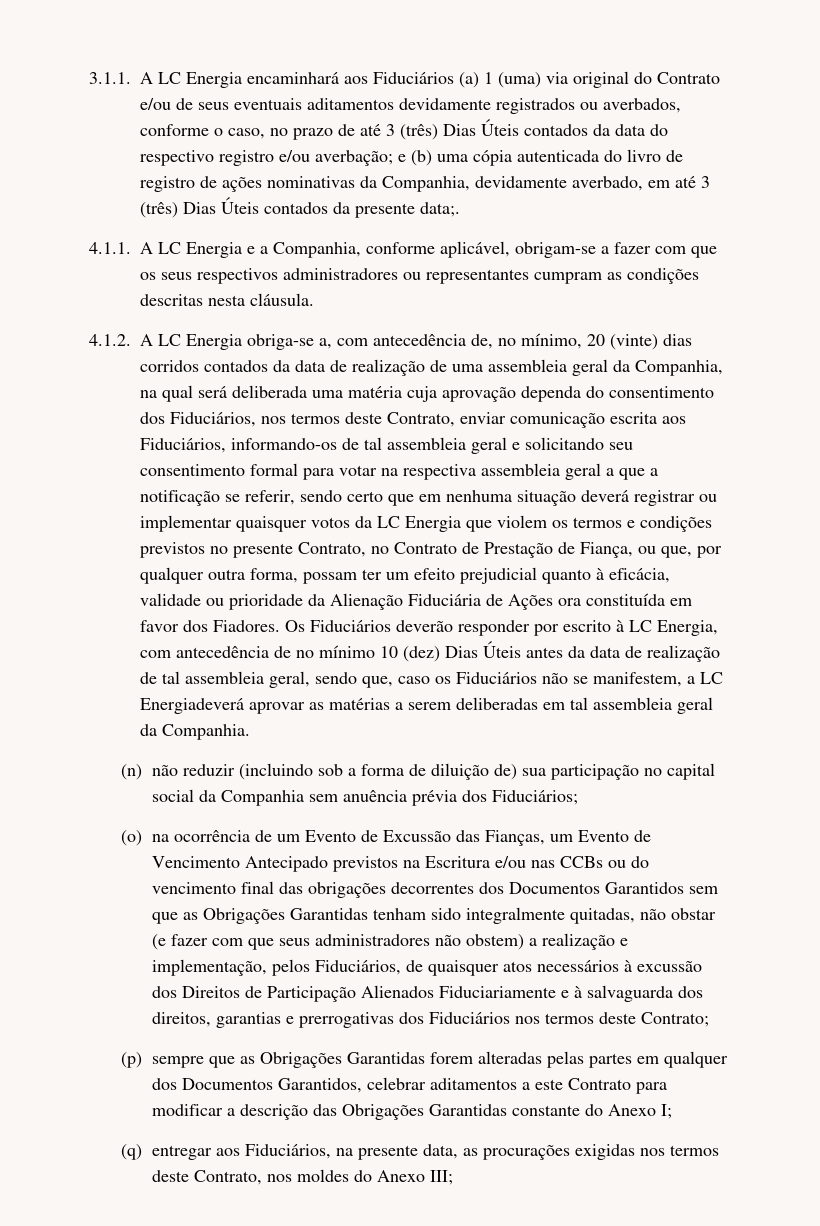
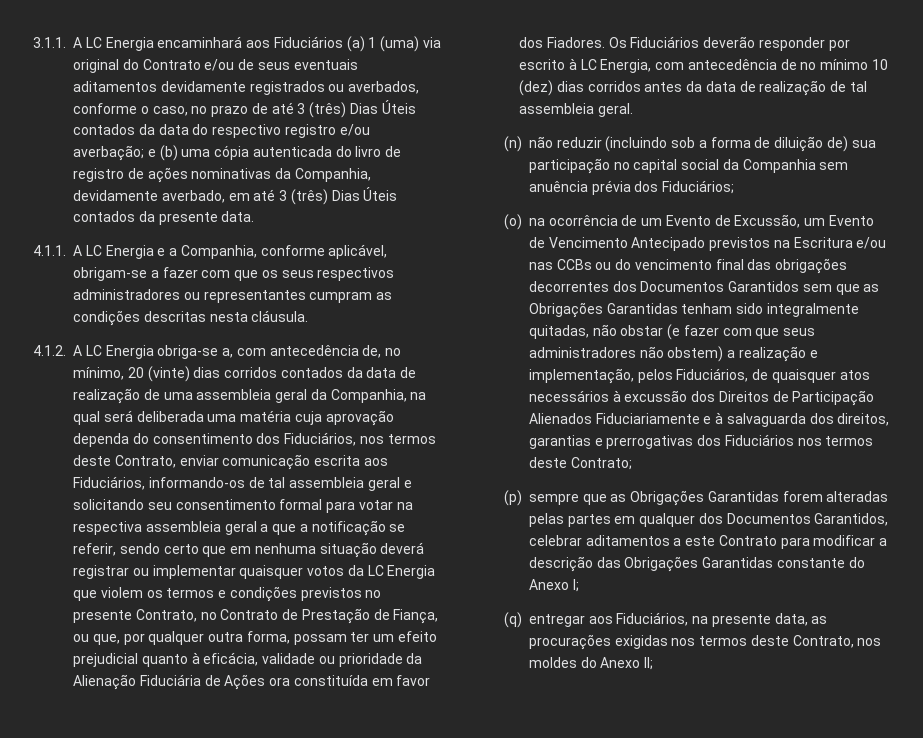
- e (b) uma cópia autenticada do livro de registro de ações nominativas da Companhia, devidamente averbado, em até 3 (três) Dias Úteis contados da presente data;.
+ e (b) uma cópia autenticada do livro de registro de ações nominativas da Companhia, devidamente averbado, em até 3 (três) Dias Úteis contados da presente data.
- Os Fiduciários deverão responder por escrito à LC Energia, com antecedência de no mínimo 10 (dez) Dias Úteis antes da data de realização de tal assembleia geral, sendo que, caso os Fiduciários não se manifestem, a LC Energiadeverá aprovar as matérias a serem deliberadas em tal assembleia geral da Companhia.
+ Os Fiduciários deverão responder por escrito à LC Energia, com antecedência de no mínimo 10 (dez) dias corridos antes da data de realização de tal assembleia geral.
- (o) na ocorrência de um Evento de Excussão das Fianças, um Evento de Vencimento Antecipado previstos na Escritura e/ou nas CCBs ou do vencimento final das obrigações decorrentes dos Documentos Garantidos sem que as Obrigações Garantidas tenham sido integralmente quitadas, não obstar (e fazer com que seus administradores não obstem) a realização e implementação, pelos Fiduciários, de quaisquer atos necessários à excussão dos Direitos de Participação Alienados Fiduciariamente e à salvaguarda dos direitos, garantias e prerrogativas dos Fiduciários nos termos deste Contrato;
+ (o) na ocorrência de um Evento de Excussão, um Evento de Vencimento Antecipado previstos na Escritura e/ou nas CCBs ou do vencimento final das obrigações decorrentes dos Documentos Garantidos sem que as Obrigações Garantidas tenham sido integralmente quitadas, não obstar (e fazer com que seus administradores não obstem) a realização e implementação, pelos Fiduciários, de quaisquer atos necessários à excussão dos Direitos de Participação Alienados Fiduciariamente e à salvaguarda dos direitos, garantias e prerrogativas dos Fiduciários nos termos deste Contrato;
- (q) entregar aos Fiduciários, na presente data, as procurações exigidas nos termos deste Contrato, nos moldes do Anexo III;
+ (q) entregar aos Fiduciários, na presente data, as procurações exigidas nos termos deste Contrato, nos moldes do Anexo II;

